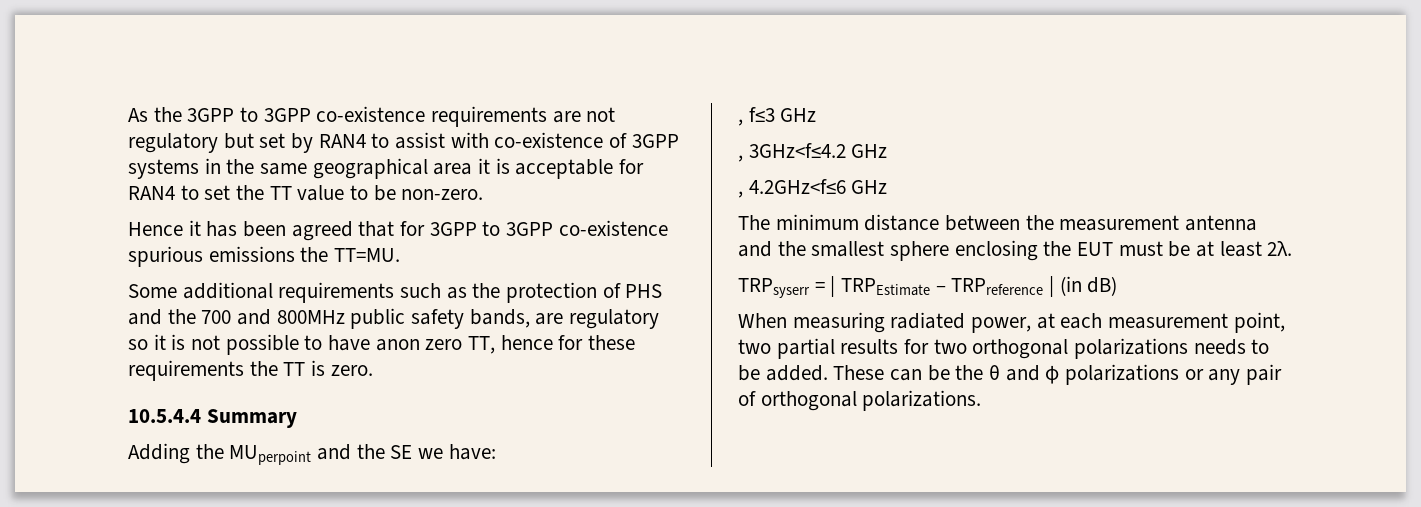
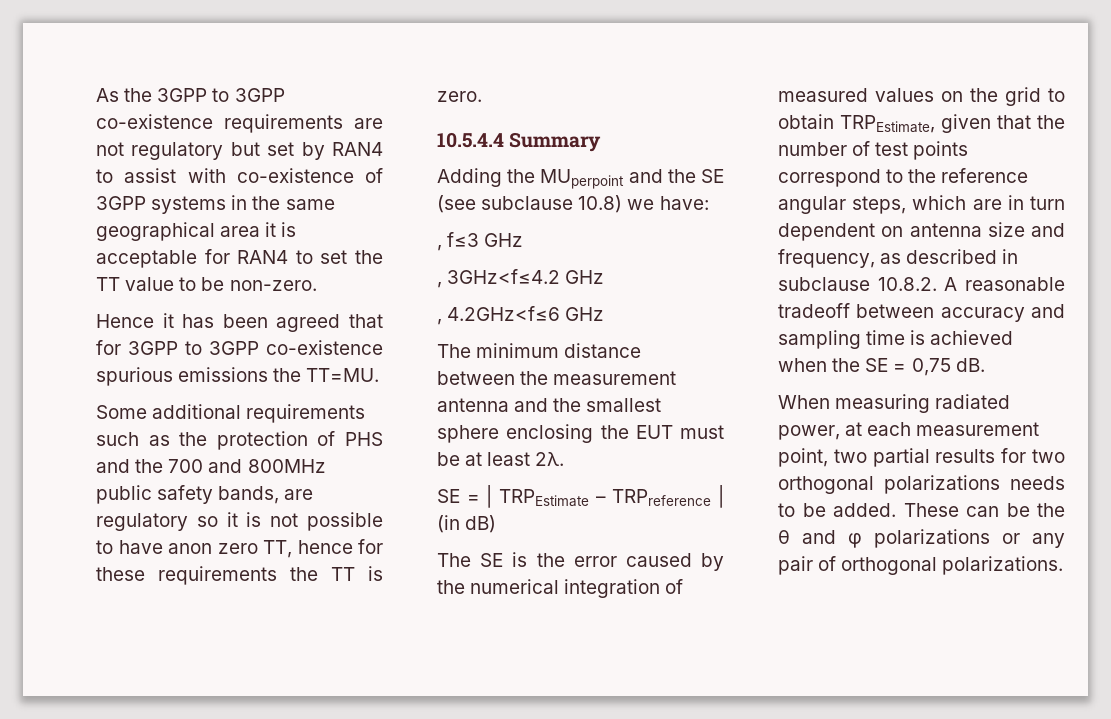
- Adding the MUperpoint and the SE we have:
+ Adding the MUperpoint and the SE (see subclause 10.8) we have:
- TRPsyserr = | TRPEstimate – TRPreference | (in dB)
+ SE = | TRPEstimate – TRPreference | (in dB)
+ The SE is the error caused by the numerical integration of measured values on the grid to obtain TRPEstimate, given that the number of test points correspond to the reference angular steps, which are in turn dependent on antenna size and frequency, as described in subclause 10.8.2. A reasonable tradeoff between accuracy and sampling time is achieved when the SE = 0,75 dB.

